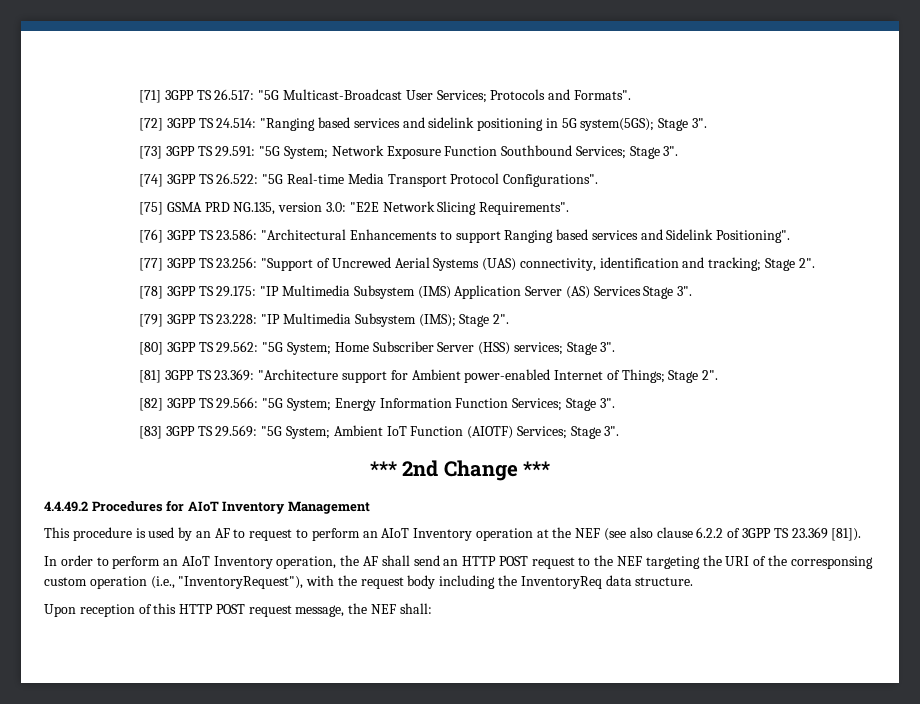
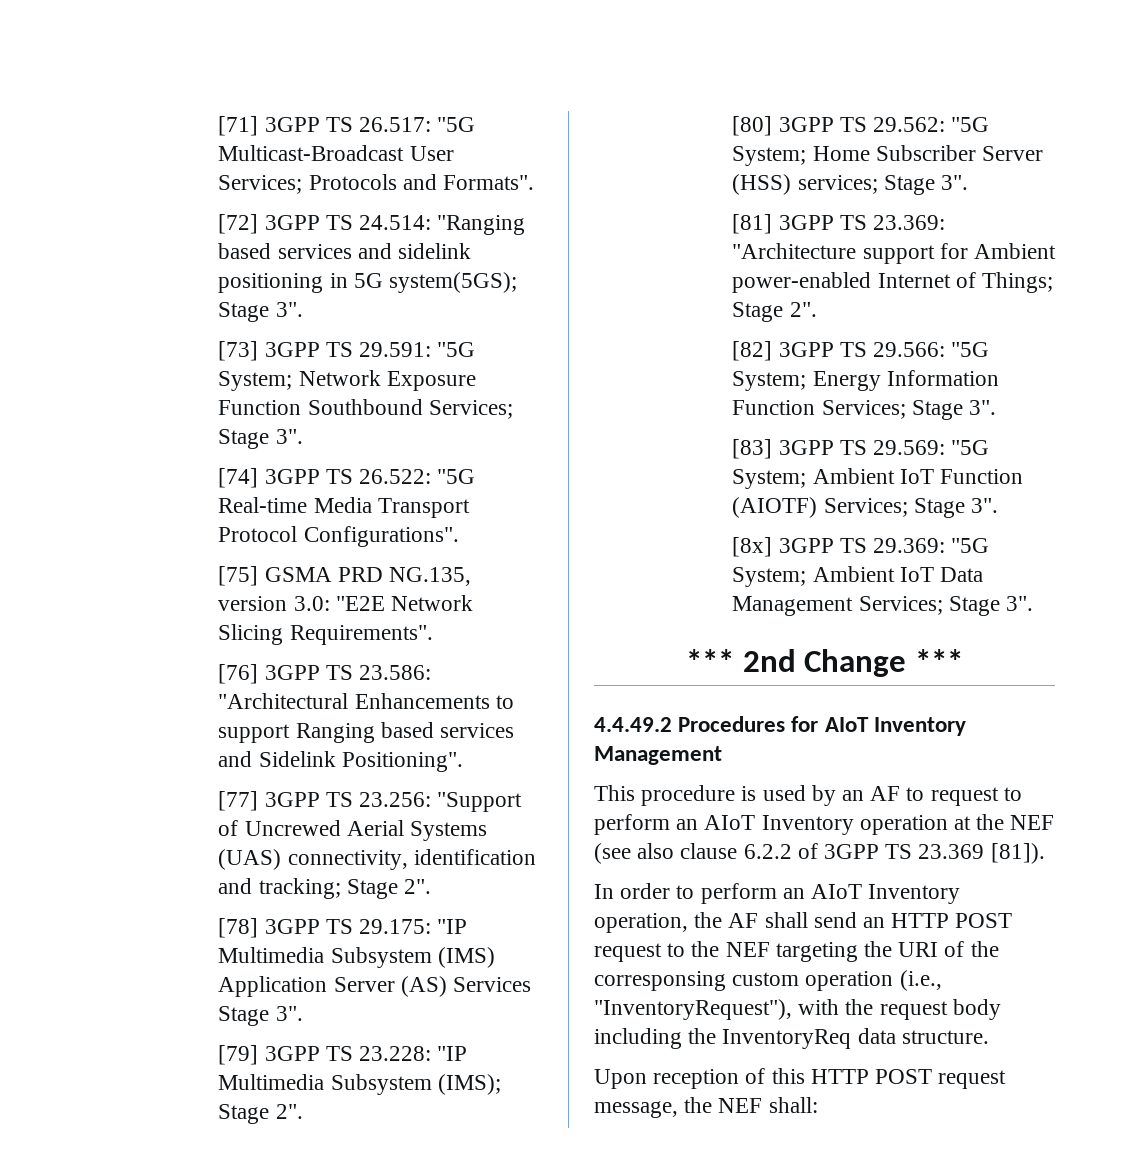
+ [8x] 3GPP TS 29.369: "5G System; Ambient IoT Data Management Services; Stage 3".

